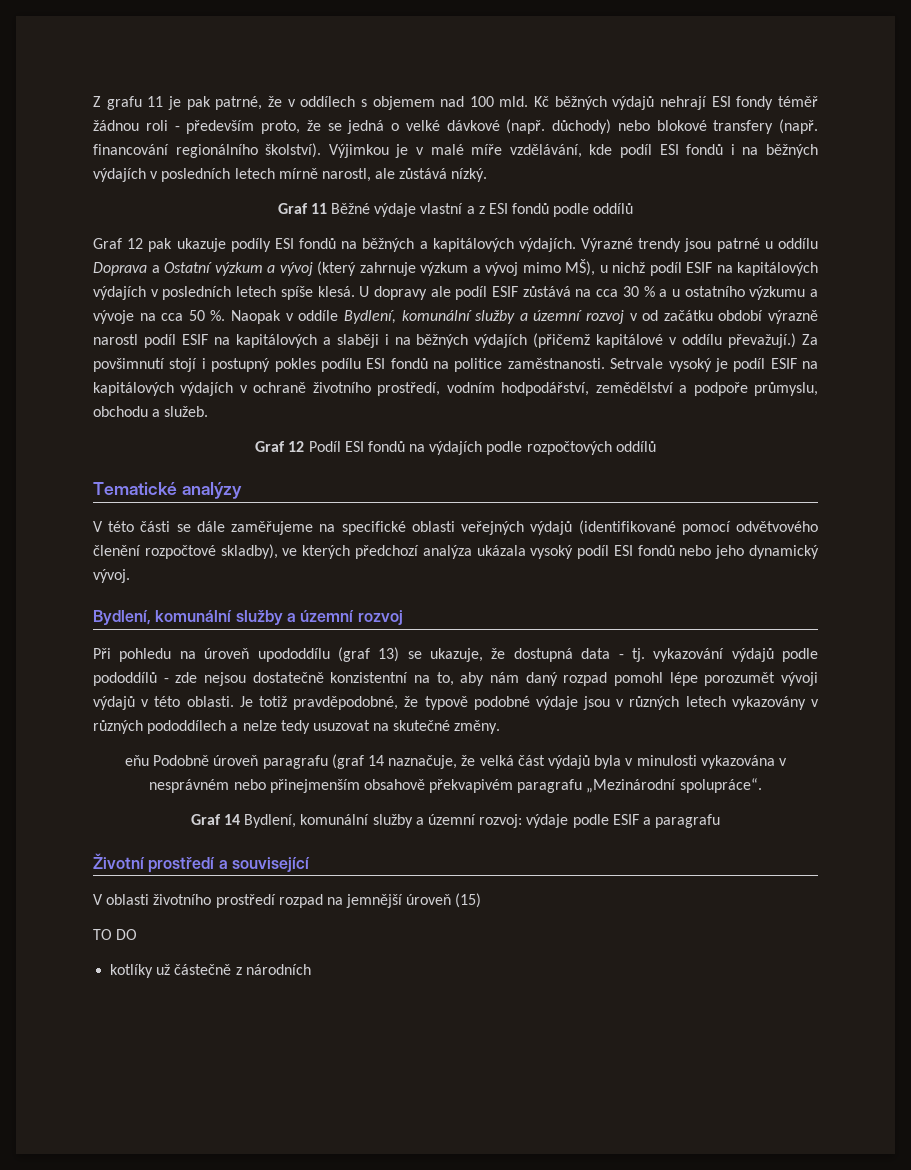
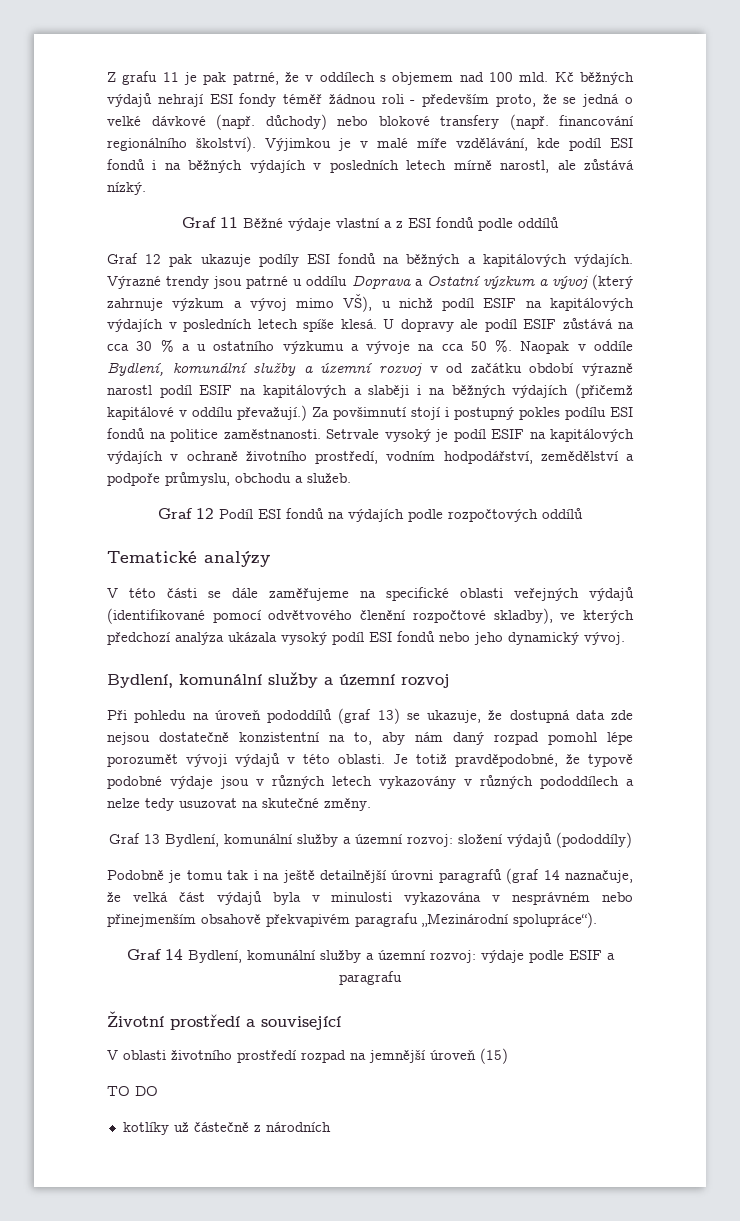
- Výrazné trendy jsou patrné u oddílu Doprava a Ostatní výzkum a vývoj (který zahrnuje výzkum a vývoj mimo MŠ), u nichž podíl ESIF na kapitálových výdajích v posledních letech spíše klesá.
+ Výrazné trendy jsou patrné u oddílu Doprava a Ostatní výzkum a vývoj (který zahrnuje výzkum a vývoj mimo VŠ), u nichž podíl ESIF na kapitálových výdajích v posledních letech spíše klesá.
- Při pohledu na úroveň upododdílu (graf 13) se ukazuje, že dostupná data - tj. vykazování výdajů podle pododdílů - zde nejsou dostatečně konzistentní na to, aby nám daný rozpad pomohl lépe porozumět vývoji výdajů v této oblasti.
+ Při pohledu na úroveň pododdílů (graf 13) se ukazuje, že dostupná data zde nejsou dostatečně konzistentní na to, aby nám daný rozpad pomohl lépe porozumět vývoji výdajů v této oblasti.
- eňu Podobně úroveň paragrafu (graf 14 naznačuje, že velká část výdajů byla v minulosti vykazována v nesprávném nebo přinejmenším obsahově překvapivém paragrafu „Mezinárodní spolupráce“.
+ Graf 13 Bydlení, komunální služby a územní rozvoj: složení výdajů (pododdíly)
+ Podobně je tomu tak i na ještě detailnější úrovni paragrafů (graf 14 naznačuje, že velká část výdajů byla v minulosti vykazována v nesprávném nebo přinejmenším obsahově překvapivém paragrafu „Mezinárodní spolupráce“).

